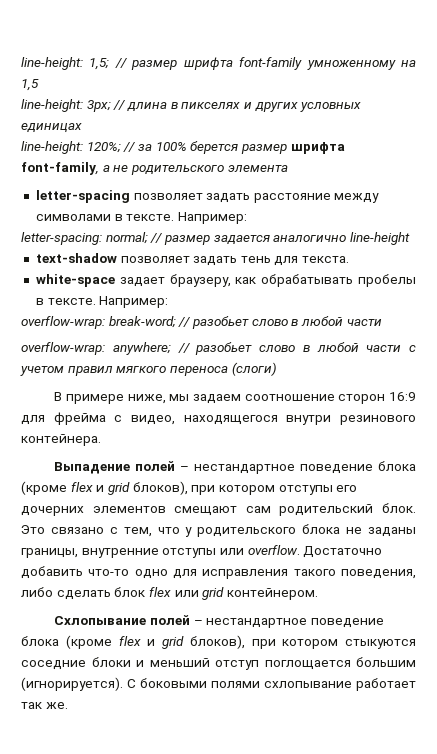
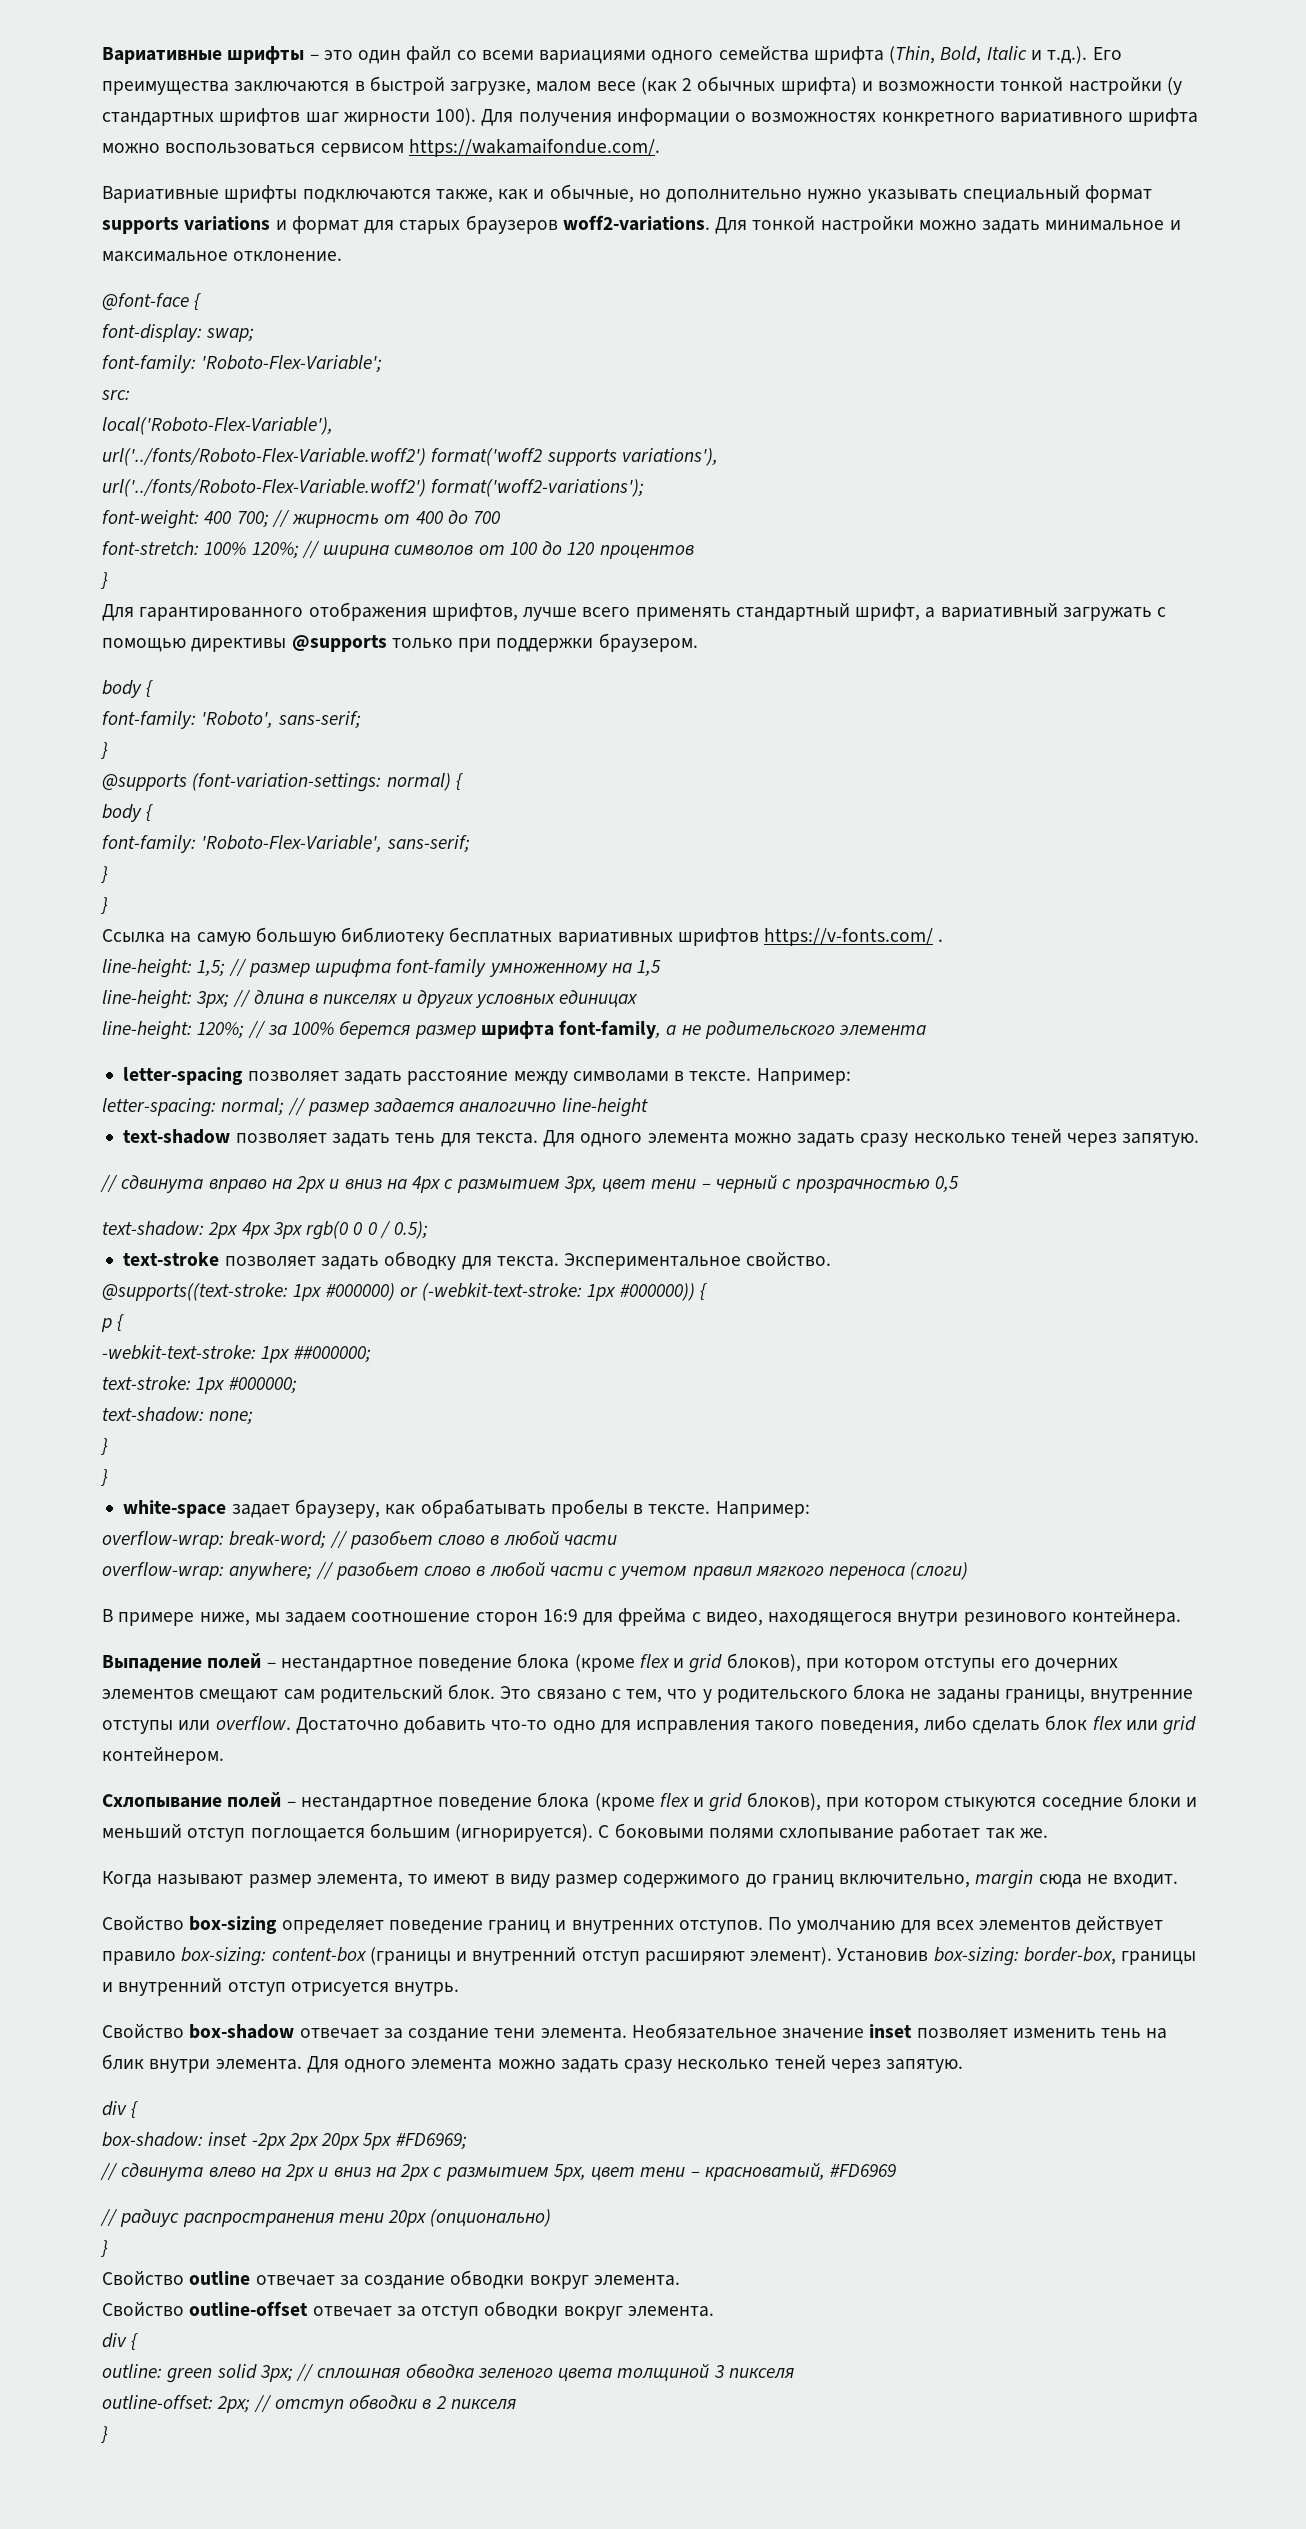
+ Вариативные шрифты – это один файл со всеми вариациями одного семейства шрифта (Thin, Bold, Italic и т.д.). Его преимущества заключаются в быстрой загрузке, малом весе (как 2 обычных шрифта) и возможности тонкой настройки (у стандартных шрифтов шаг жирности 100). Для получения информации о возможностях конкретного вариативного шрифта можно воспользоваться сервисом https://wakamaifondue.com/.
+ Вариативные шрифты подключаются также, как и обычные, но дополнительно нужно указывать специальный формат supports variations и формат для старых браузеров woff2-variations. Для тонкой настройки можно задать минимальное и максимальное отклонение.
+ @font-face {
+ font-display: swap;
+ font-family: 'Roboto-Flex-Variable';
+ src:
+ local('Roboto-Flex-Variable'),
+ url('../fonts/Roboto-Flex-Variable.woff2') format('woff2 supports variations'),
+ url('../fonts/Roboto-Flex-Variable.woff2') format('woff2-variations');
+ font-weight: 400 700; // жирность от 400 до 700
+ font-stretch: 100% 120%; // ширина символов от 100 до 120 процентов
+ }
+ Для гарантированного отображения шрифтов, лучше всего применять стандартный шрифт, а вариативный загружать с помощью директивы @supports только при поддержки браузером.
+ body {
+ font-family: 'Roboto', sans-serif;
+ }
+ @supports (font-variation-settings: normal) {
+ body {
+ font-family: 'Roboto-Flex-Variable', sans-serif;
+ }
+ }
+ Ссылка на самую большую библиотеку бесплатных вариативных шрифтов https://v-fonts.com/ .
- text-shadow позволяет задать тень для текста.
+ text-shadow позволяет задать тень для текста. Для одного элемента можно задать сразу несколько теней через запятую.
+ // сдвинута вправо на 2px и вниз на 4px с размытием 3px, цвет тени – черный с прозрачностью 0,5
+ text-shadow: 2px 4px 3px rgb(0 0 0 / 0.5);
+ text-stroke позволяет задать обводку для текста. Экспериментальное свойство.
+ @supports((text-stroke: 1px #000000) or (-webkit-text-stroke: 1px #000000)) {
+ p {
+ -webkit-text-stroke: 1px ##000000;
+ text-stroke: 1px #000000;
+ text-shadow: none;
+ }
+ }
+ Когда называют размер элемента, то имеют в виду размер содержимого до границ включительно, margin сюда не входит.
+ Свойство box-sizing определяет поведение границ и внутренних отступов. По умолчанию для всех элементов действует правило box-sizing: content-box (границы и внутренний отступ расширяют элемент). Установив box-sizing: border-box, границы и внутренний отступ отрисуется внутрь.
+ Свойство box-shadow отвечает за создание тени элемента. Необязательное значение inset позволяет изменить тень на блик внутри элемента. Для одного элемента можно задать сразу несколько теней через запятую.
+ div {
+ box-shadow: inset -2px 2px 20px 5px #FD6969;
+ // сдвинута влево на 2px и вниз на 2px с размытием 5px, цвет тени – красноватый, #FD6969
+ // радиус распространения тени 20px (опционально)
+ }
+ Свойство outline отвечает за создание обводки вокруг элемента.
+ Свойство outline-offset отвечает за отступ обводки вокруг элемента.
+ div {
+ outline: green solid 3px; // сплошная обводка зеленого цвета толщиной 3 пикселя
+ outline-offset: 2px; // отступ обводки в 2 пикселя
+ }

